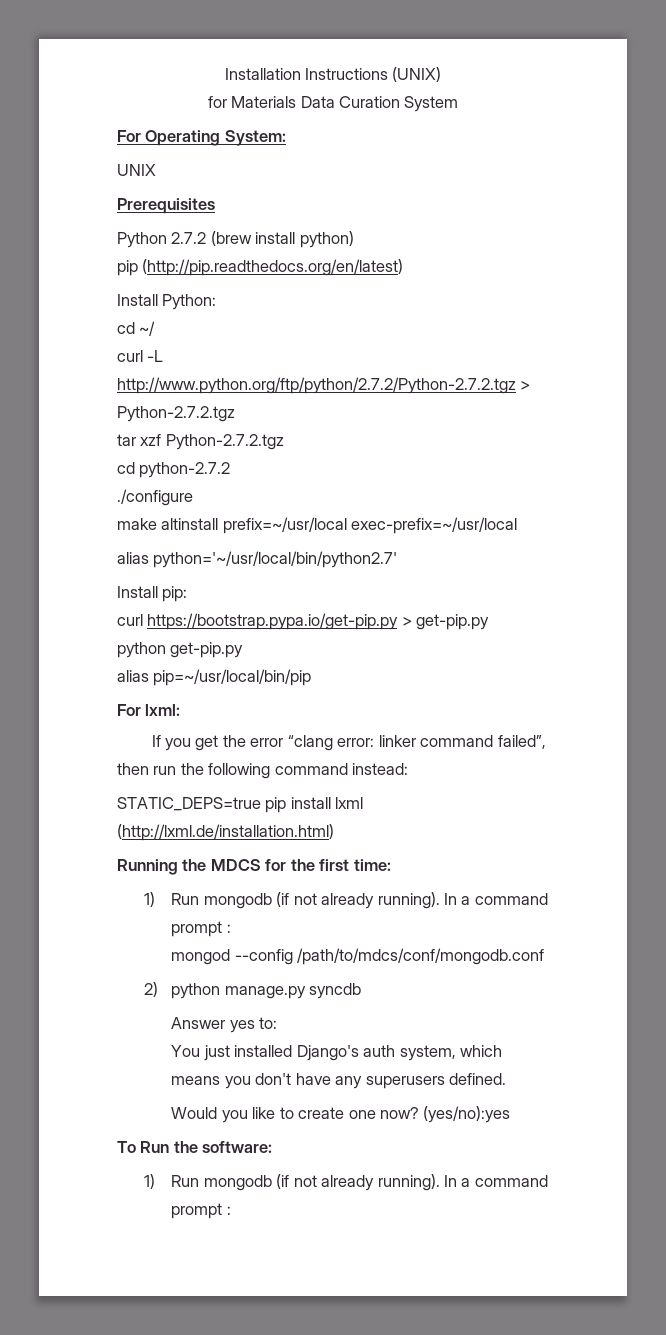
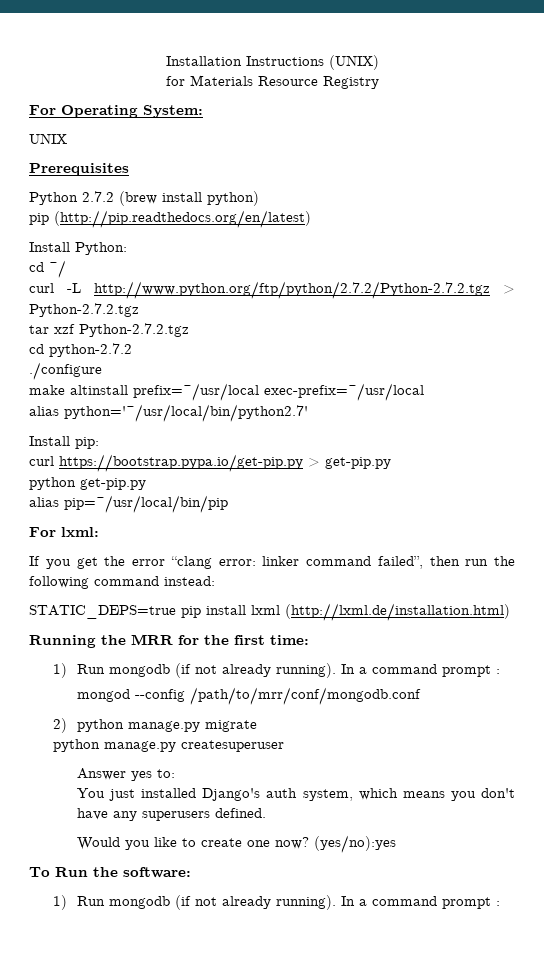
- for Materials Data Curation System
+ for Materials Resource Registry
- Running the MDCS for the first time:
+ Running the MRR for the first time:
- mongod --config /path/to/mdcs/conf/mongodb.conf
+ mongod --config /path/to/mrr/conf/mongodb.conf
- 2) python manage.py syncdb
+ 2) python manage.py migrate
+ python manage.py createsuperuser

